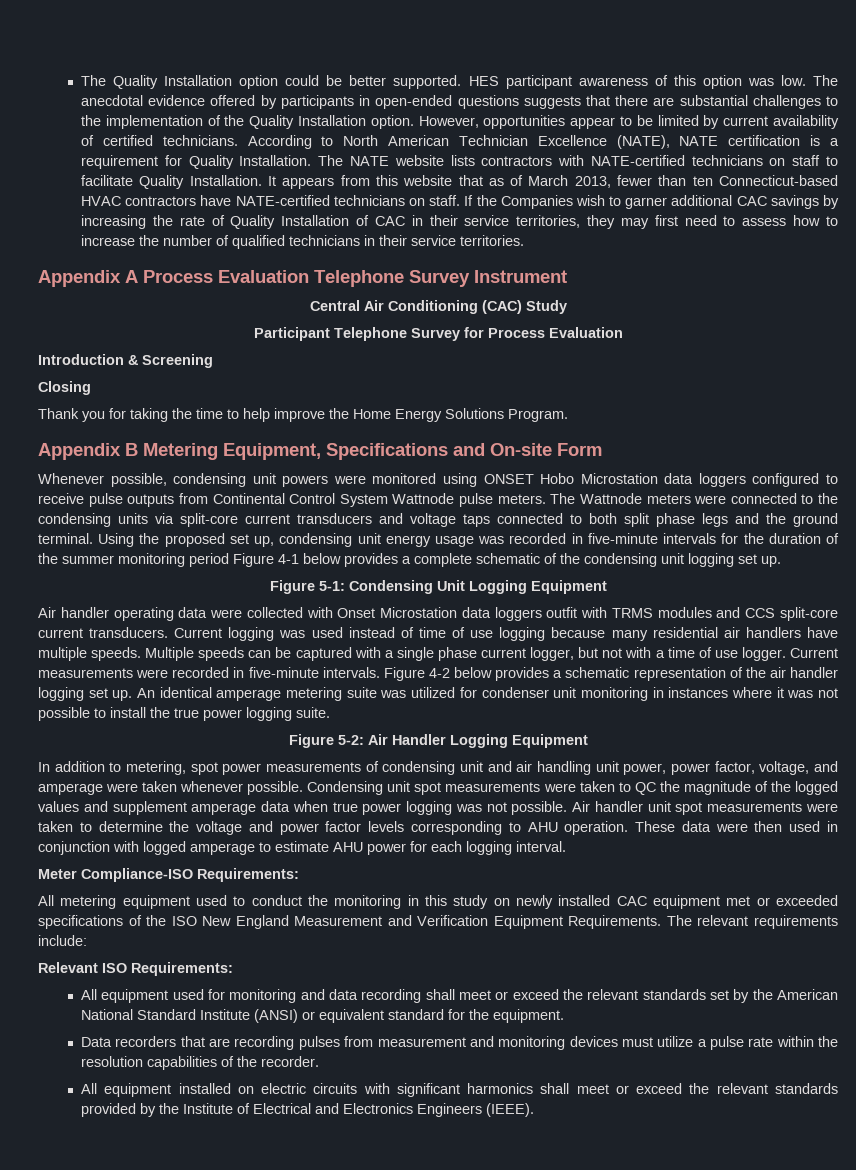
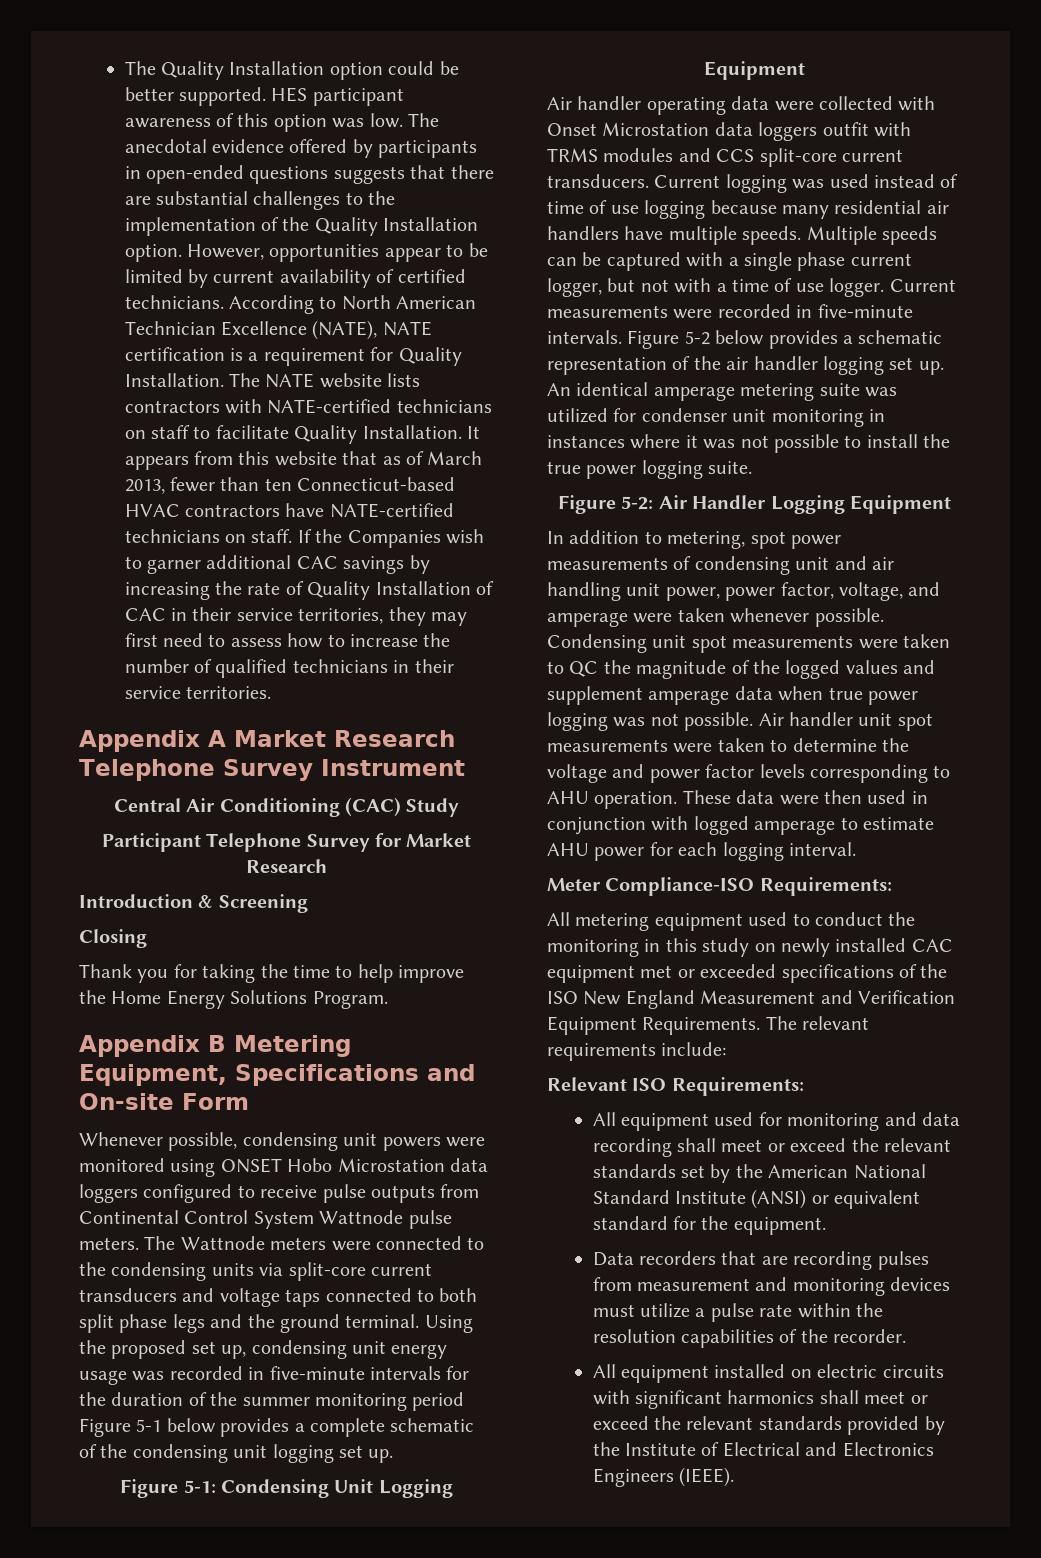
- Appendix A Process Evaluation Telephone Survey Instrument
+ Appendix A Market Research Telephone Survey Instrument
- Participant Telephone Survey for Process Evaluation
+ Participant Telephone Survey for Market Research
- Using the proposed set up, condensing unit energy usage was recorded in five-minute intervals for the duration of the summer monitoring period Figure 4-1 below provides a complete schematic of the condensing unit logging set up.
+ Using the proposed set up, condensing unit energy usage was recorded in five-minute intervals for the duration of the summer monitoring period Figure 5-1 below provides a complete schematic of the condensing unit logging set up.
- Figure 4-2 below provides a schematic representation of the air handler logging set up.
+ Figure 5-2 below provides a schematic representation of the air handler logging set up.

